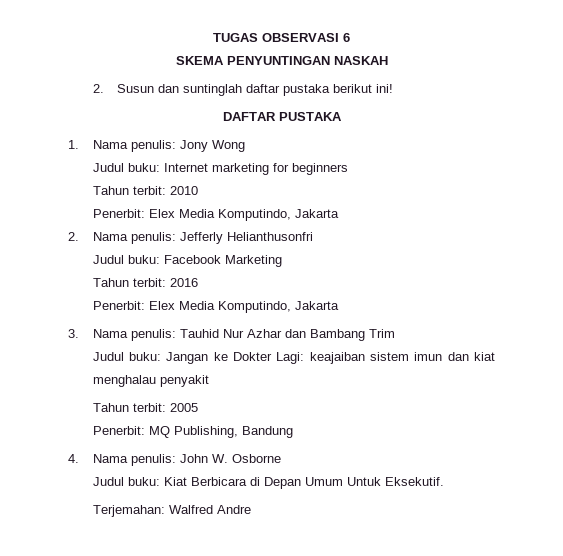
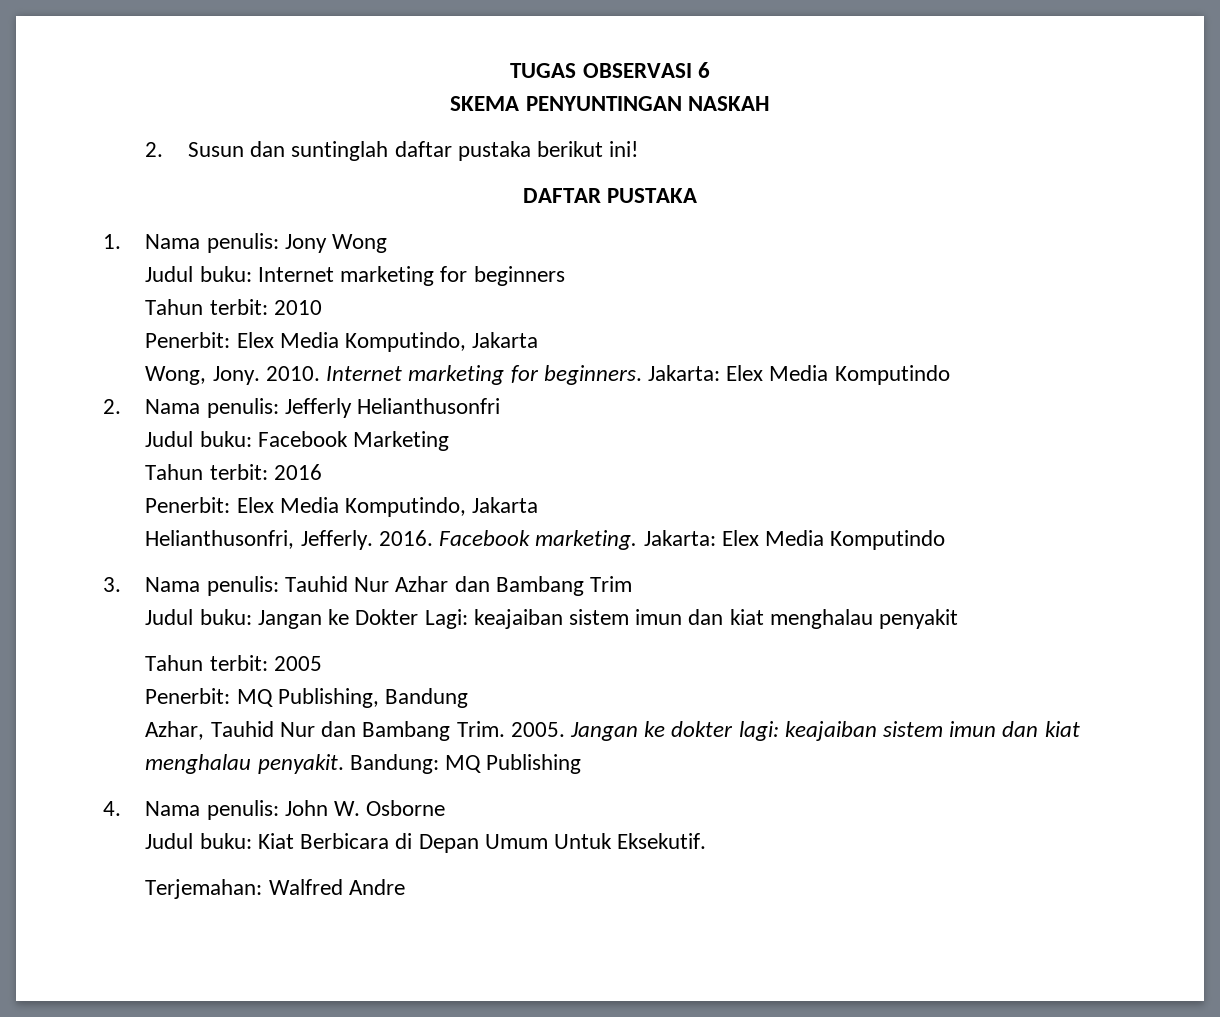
+ Wong, Jony. 2010. Internet marketing for beginners. Jakarta: Elex Media Komputindo
+ Helianthusonfri, Jefferly. 2016. Facebook marketing. Jakarta: Elex Media Komputindo
+ Azhar, Tauhid Nur dan Bambang Trim. 2005. Jangan ke dokter lagi: keajaiban sistem imun dan kiat menghalau penyakit. Bandung: MQ Publishing

